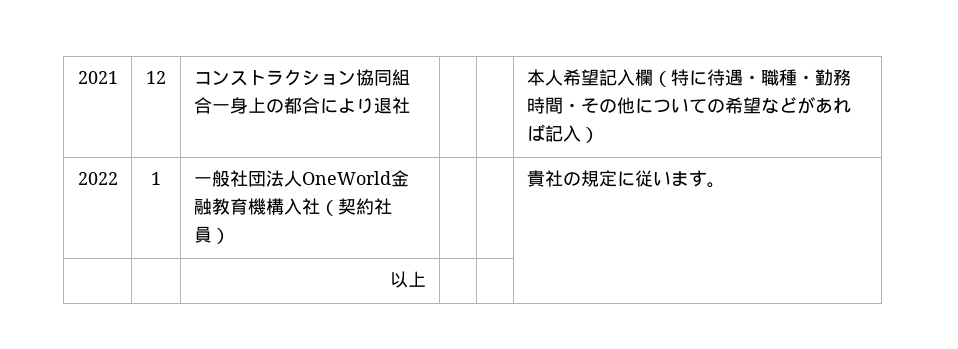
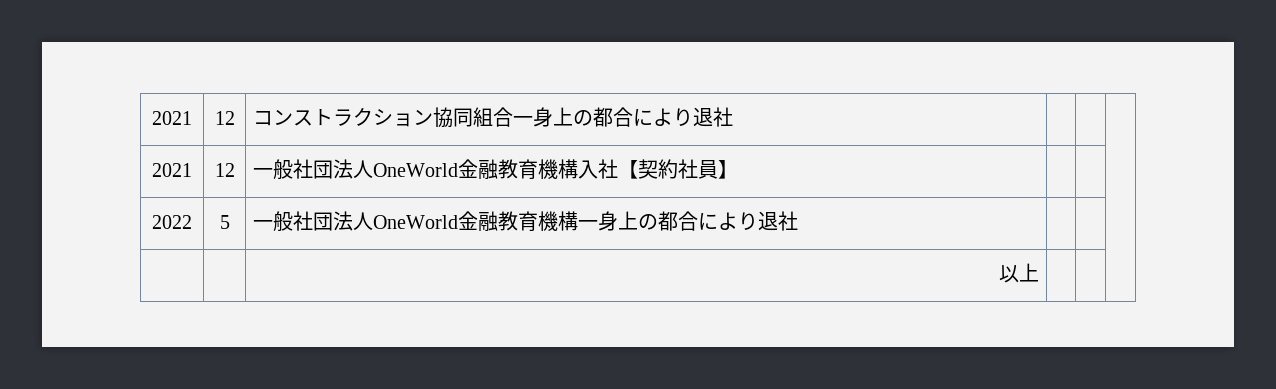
- 2021 | 12 | コンストラクション協同組合一身上の都合により退社 | | | 本人希望記入欄（特に待遇・職種・勤務時間・その他についての希望などがあれば記入）
- 2022 | 1 | 一般社団法人OneWorld金融教育機構入社（契約社員） | | | 貴社の規定に従います。
+ 2021 | 12 | コンストラクション協同組合一身上の都合により退社 | | |
+ 2021 | 12 | 一般社団法人OneWorld金融教育機構入社【契約社員】 | | |
+ 2022 | 5 | 一般社団法人OneWorld金融教育機構一身上の都合により退社 | | |

